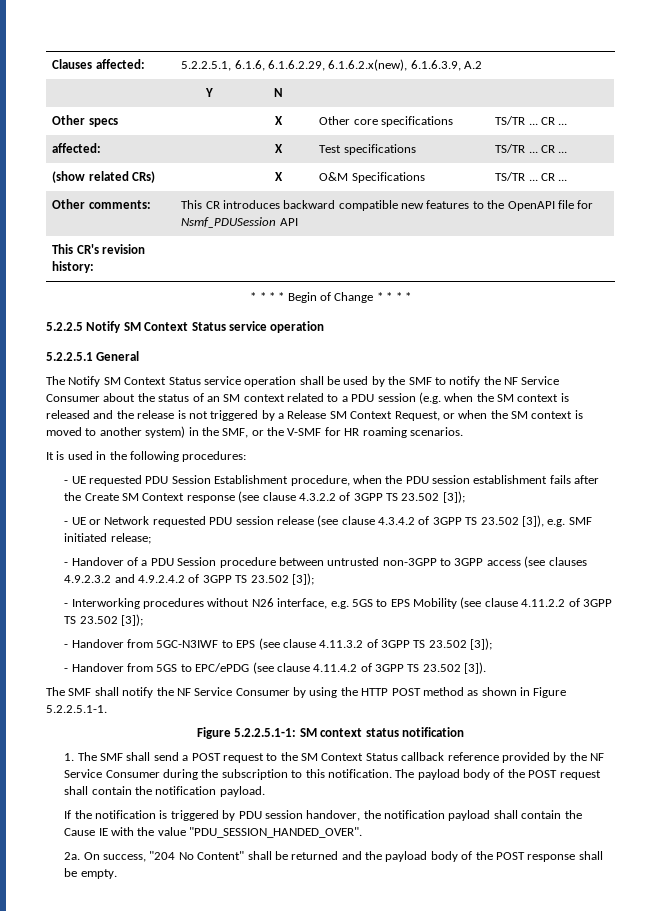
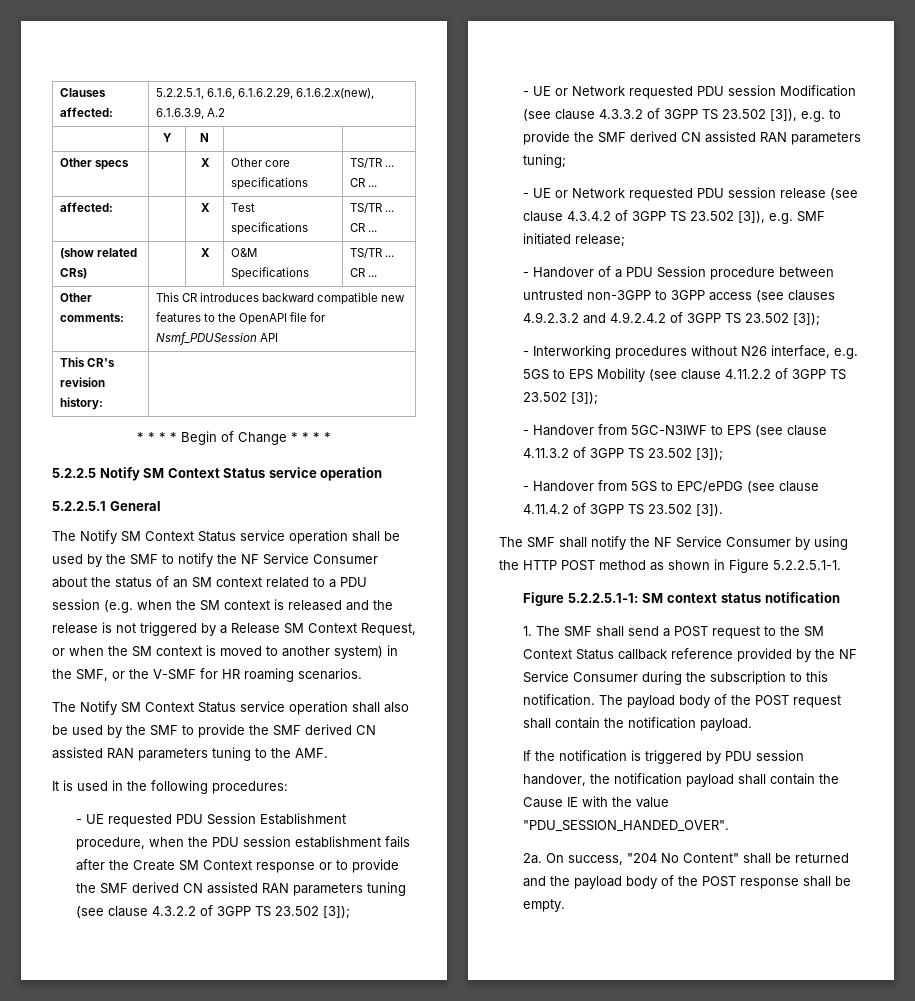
+ The Notify SM Context Status service operation shall also be used by the SMF to provide the SMF derived CN assisted RAN parameters tuning to the AMF.
- - UE requested PDU Session Establishment procedure, when the PDU session establishment fails after the Create SM Context response (see clause 4.3.2.2 of 3GPP TS 23.502 [3]);
+ - UE requested PDU Session Establishment procedure, when the PDU session establishment fails after the Create SM Context response or to provide the SMF derived CN assisted RAN parameters tuning (see clause 4.3.2.2 of 3GPP TS 23.502 [3]);
+ - UE or Network requested PDU session Modification (see clause 4.3.3.2 of 3GPP TS 23.502 [3]), e.g. to provide the SMF derived CN assisted RAN parameters tuning;

